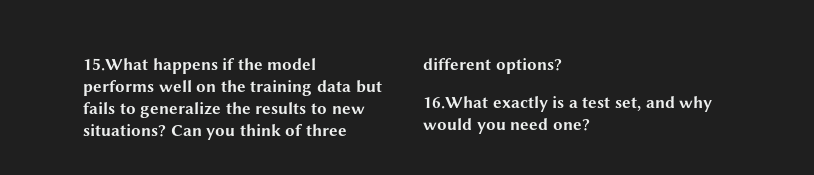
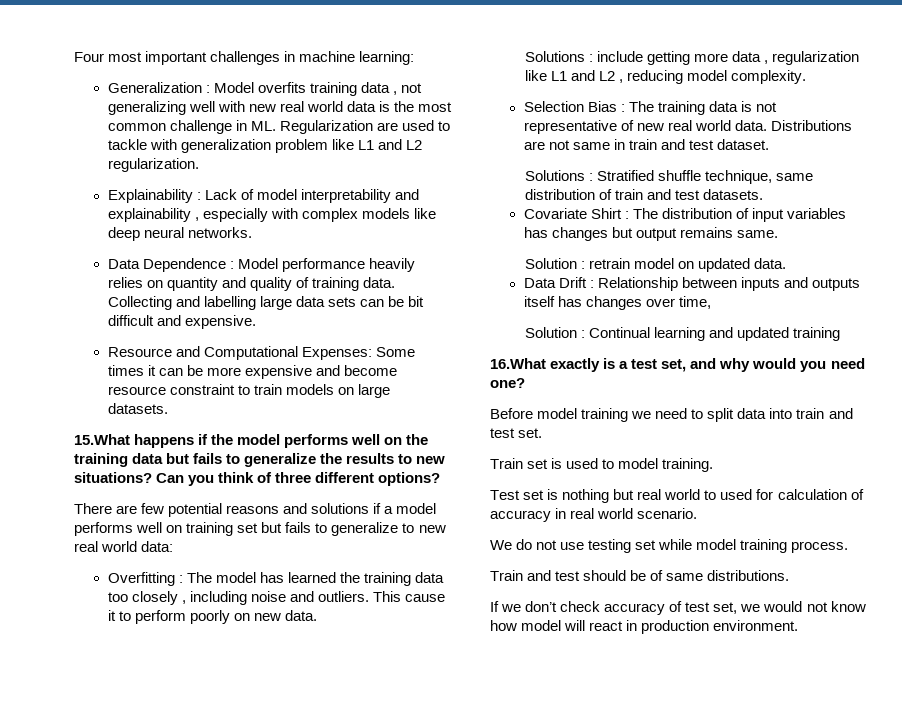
+ Four most important challenges in machine learning:
+ Generalization : Model overfits training data , not generalizing well with new real world data is the most common challenge in ML. Regularization are used to tackle with generalization problem like L1 and L2 regularization.
+ Explainability : Lack of model interpretability and explainability , especially with complex models like deep neural networks.
+ Data Dependence : Model performance heavily relies on quantity and quality of training data. Collecting and labelling large data sets can be bit difficult and expensive.
+ Resource and Computational Expenses: Some times it can be more expensive and become resource constraint to train models on large datasets.
+ There are few potential reasons and solutions if a model performs well on training set but fails to generalize to new real world data:
+ Overfitting : The model has learned the training data too closely , including noise and outliers. This cause it to perform poorly on new data.
+ Solutions : include getting more data , regularization like L1 and L2 , reducing model complexity.
+ Selection Bias : The training data is not representative of new real world data. Distributions are not same in train and test dataset.
+ Solutions : Stratified shuffle technique, same distribution of train and test datasets.
+ Covariate Shirt : The distribution of input variables has changes but output remains same.
+ Solution : retrain model on updated data.
+ Data Drift : Relationship between inputs and outputs itself has changes over time,
+ Solution : Continual learning and updated training
+ Before model training we need to split data into train and test set.
+ Train set is used to model training.
+ Test set is nothing but real world to used for calculation of accuracy in real world scenario.
+ We do not use testing set while model training process.
+ Train and test should be of same distributions.
+ If we don’t check accuracy of test set, we would not know how model will react in production environment.

